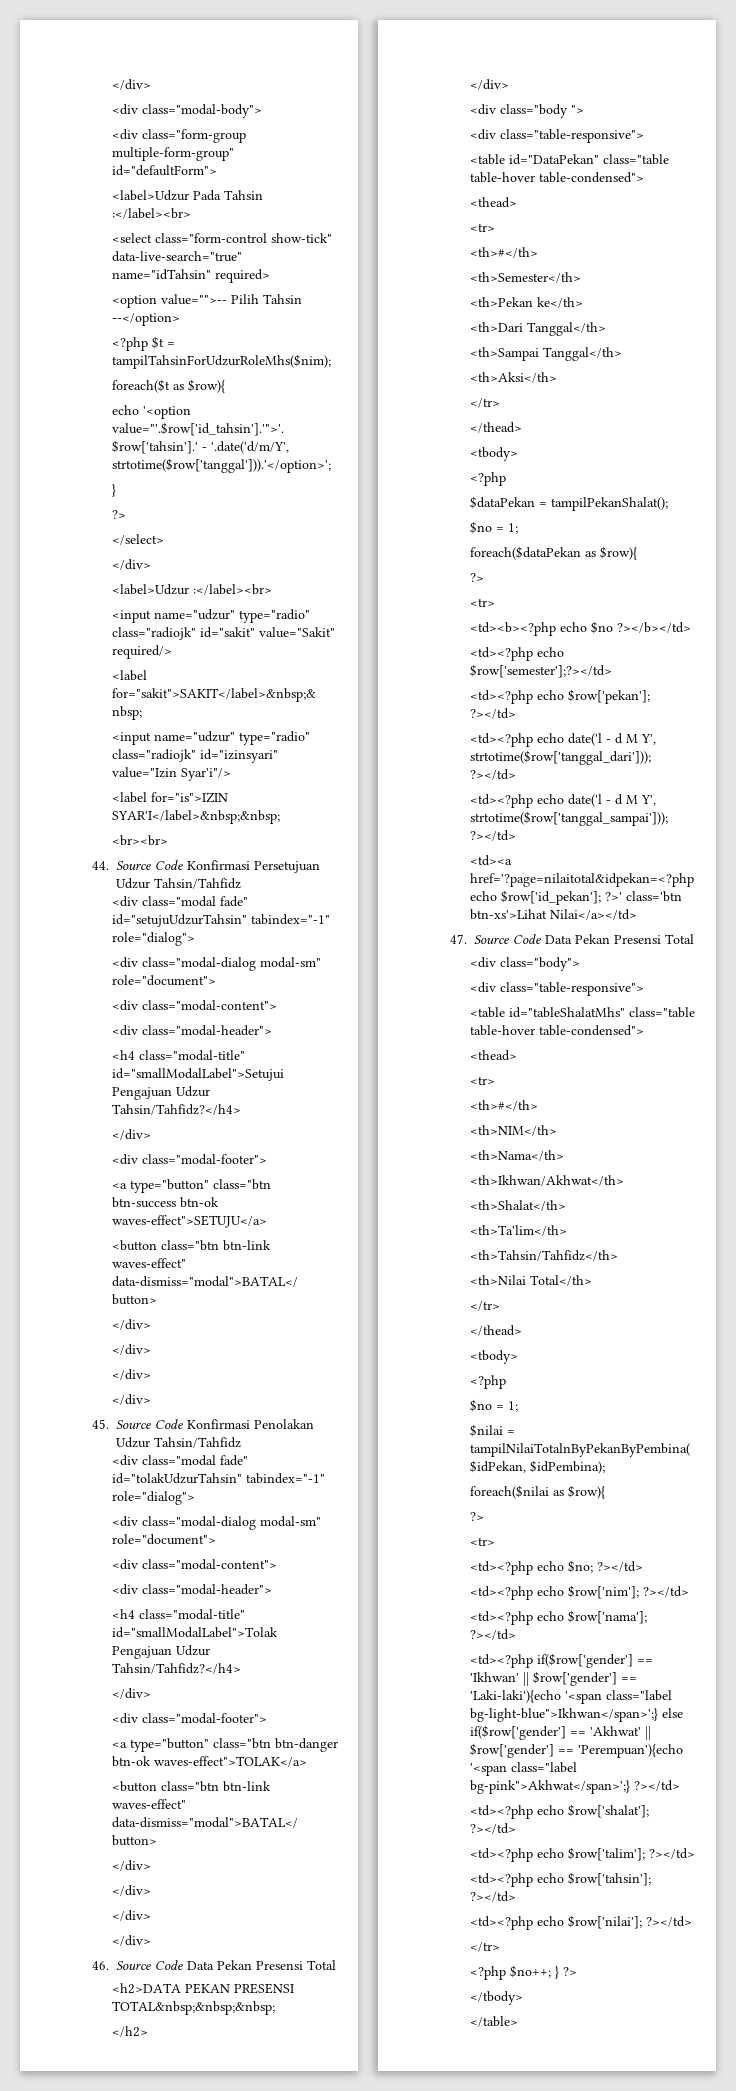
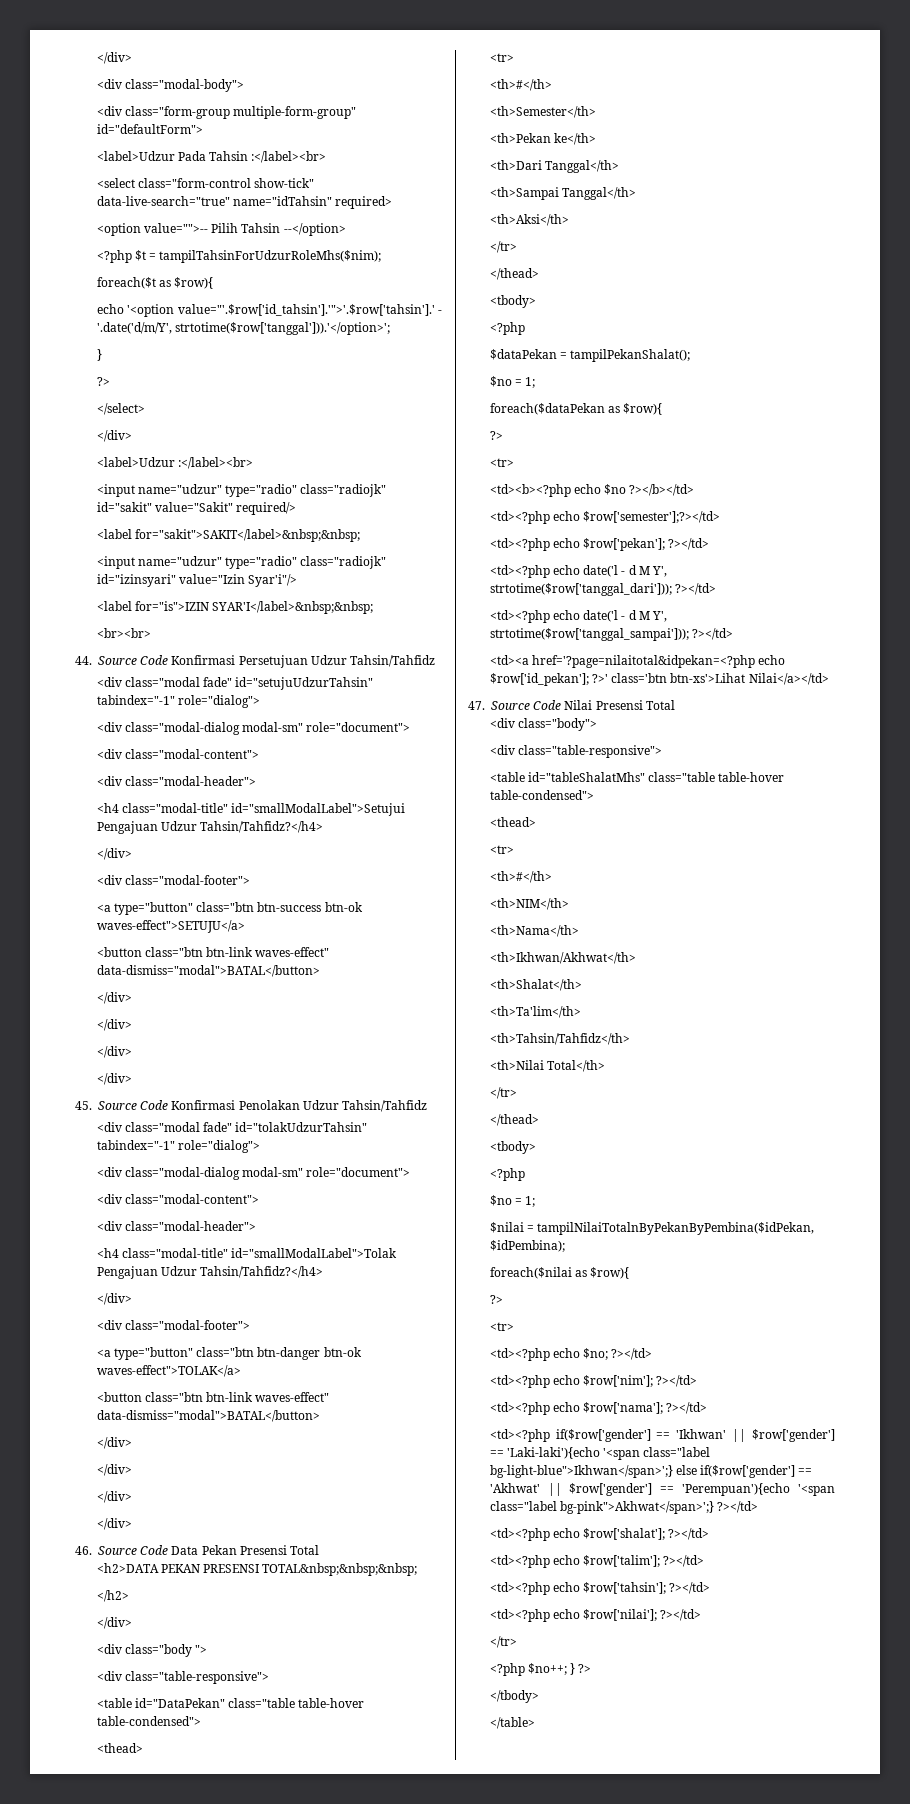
- 47. Source Code Data Pekan Presensi Total
+ 47. Source Code Nilai Presensi Total

